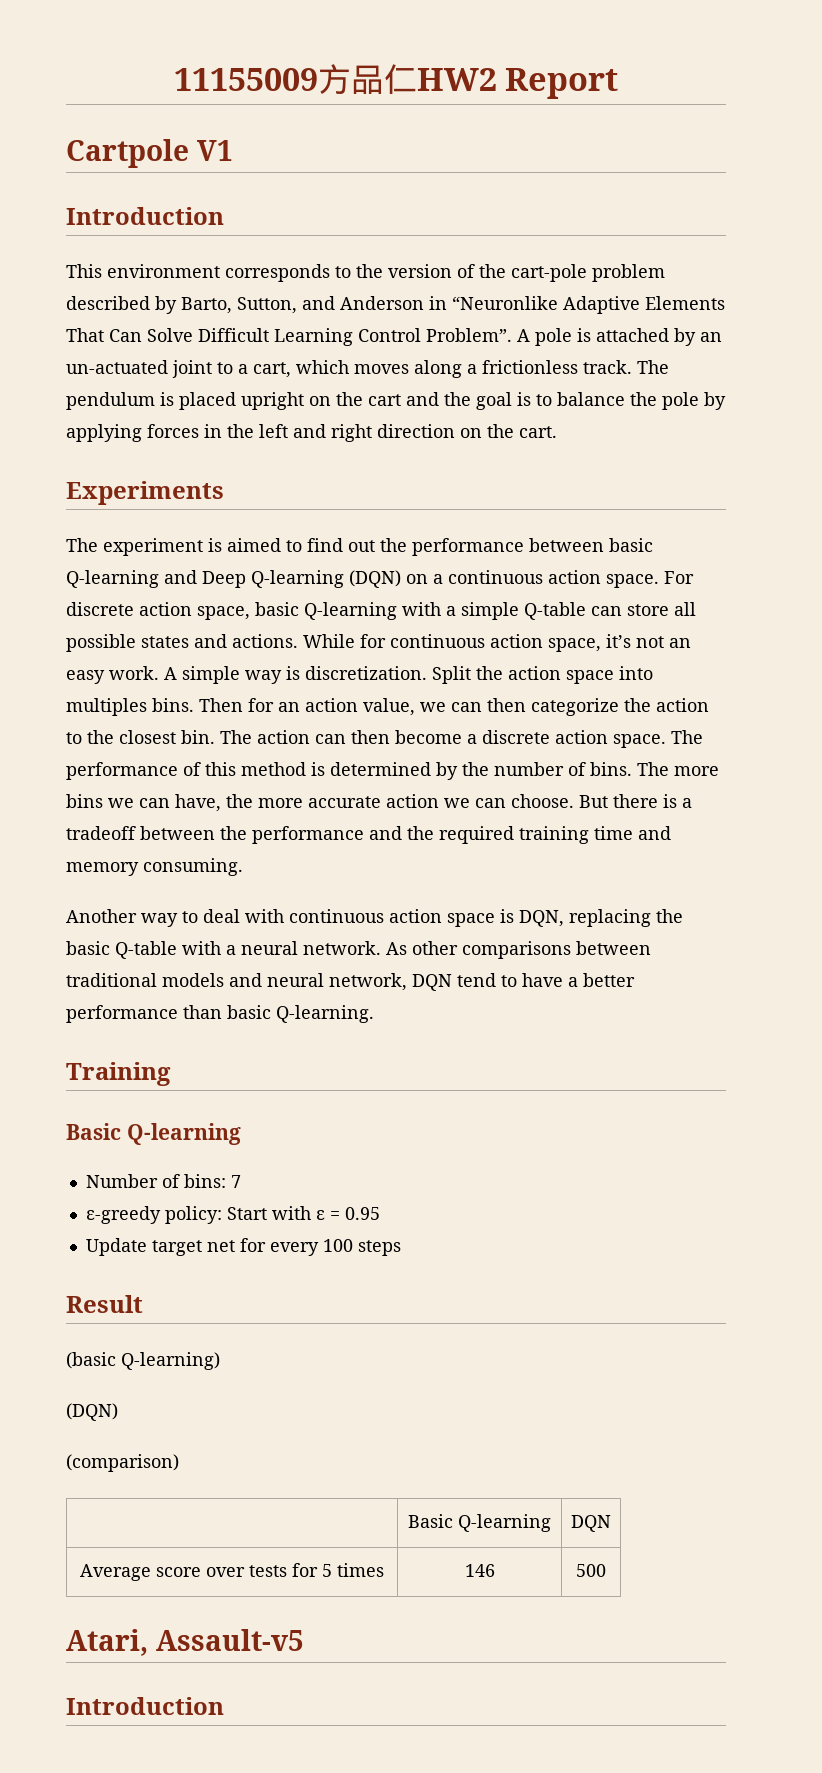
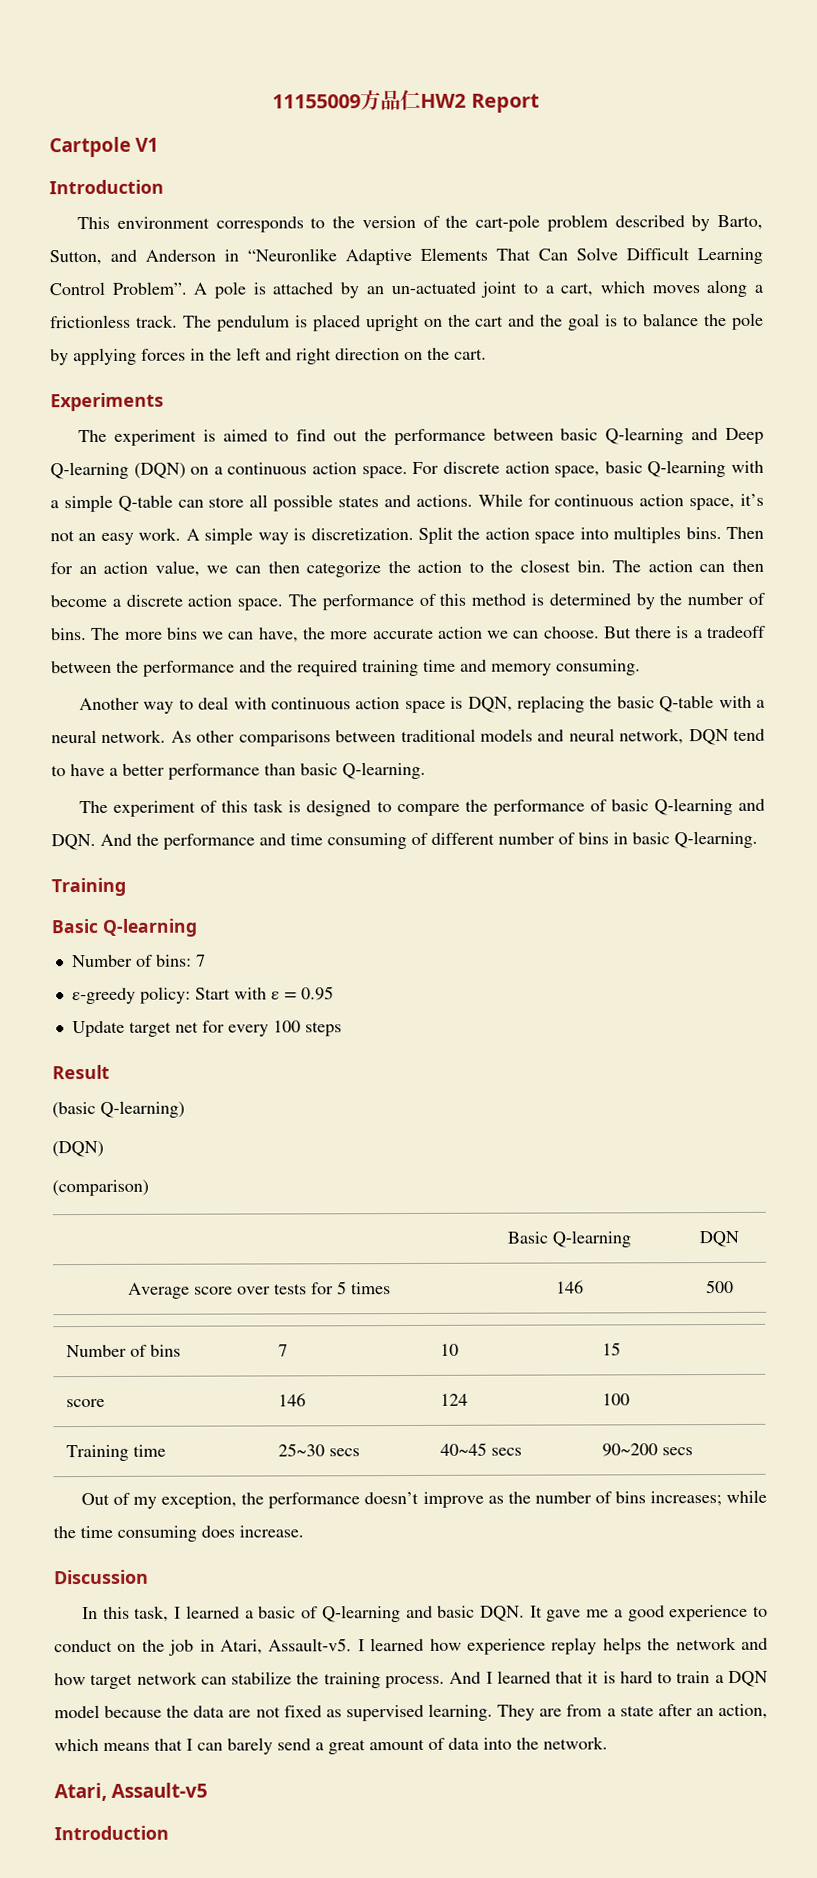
+ The experiment of this task is designed to compare the performance of basic Q-learning and DQN. And the performance and time consuming of different number of bins in basic Q-learning.
+ Number of bins | 7 | 10 | 15
+ score | 146 | 124 | 100
+ Training time | 25~30 secs | 40~45 secs | 90~200 secs
+ Out of my exception, the performance doesn’t improve as the number of bins increases; while the time consuming does increase.
+ Discussion
+ In this task, I learned a basic of Q-learning and basic DQN. It gave me a good experience to conduct on the job in Atari, Assault-v5. I learned how experience replay helps the network and how target network can stabilize the training process. And I learned that it is hard to train a DQN model because the data are not fixed as supervised learning. They are from a state after an action, which means that I can barely send a great amount of data into the network.

